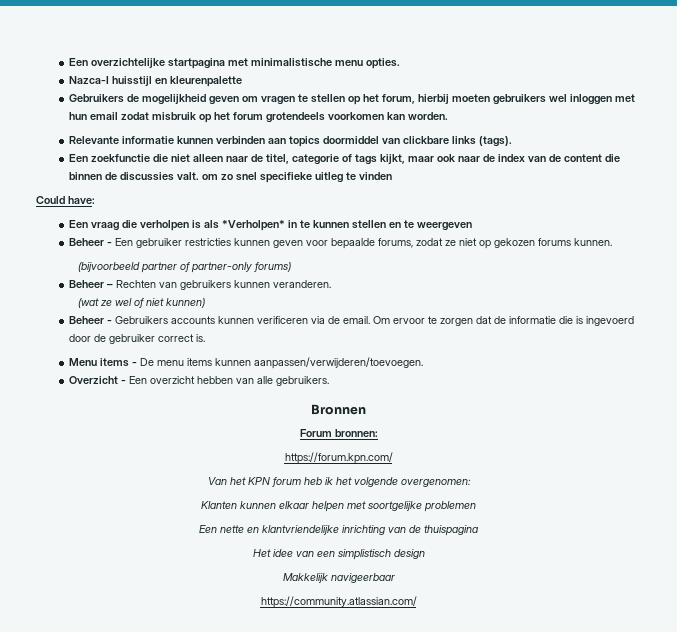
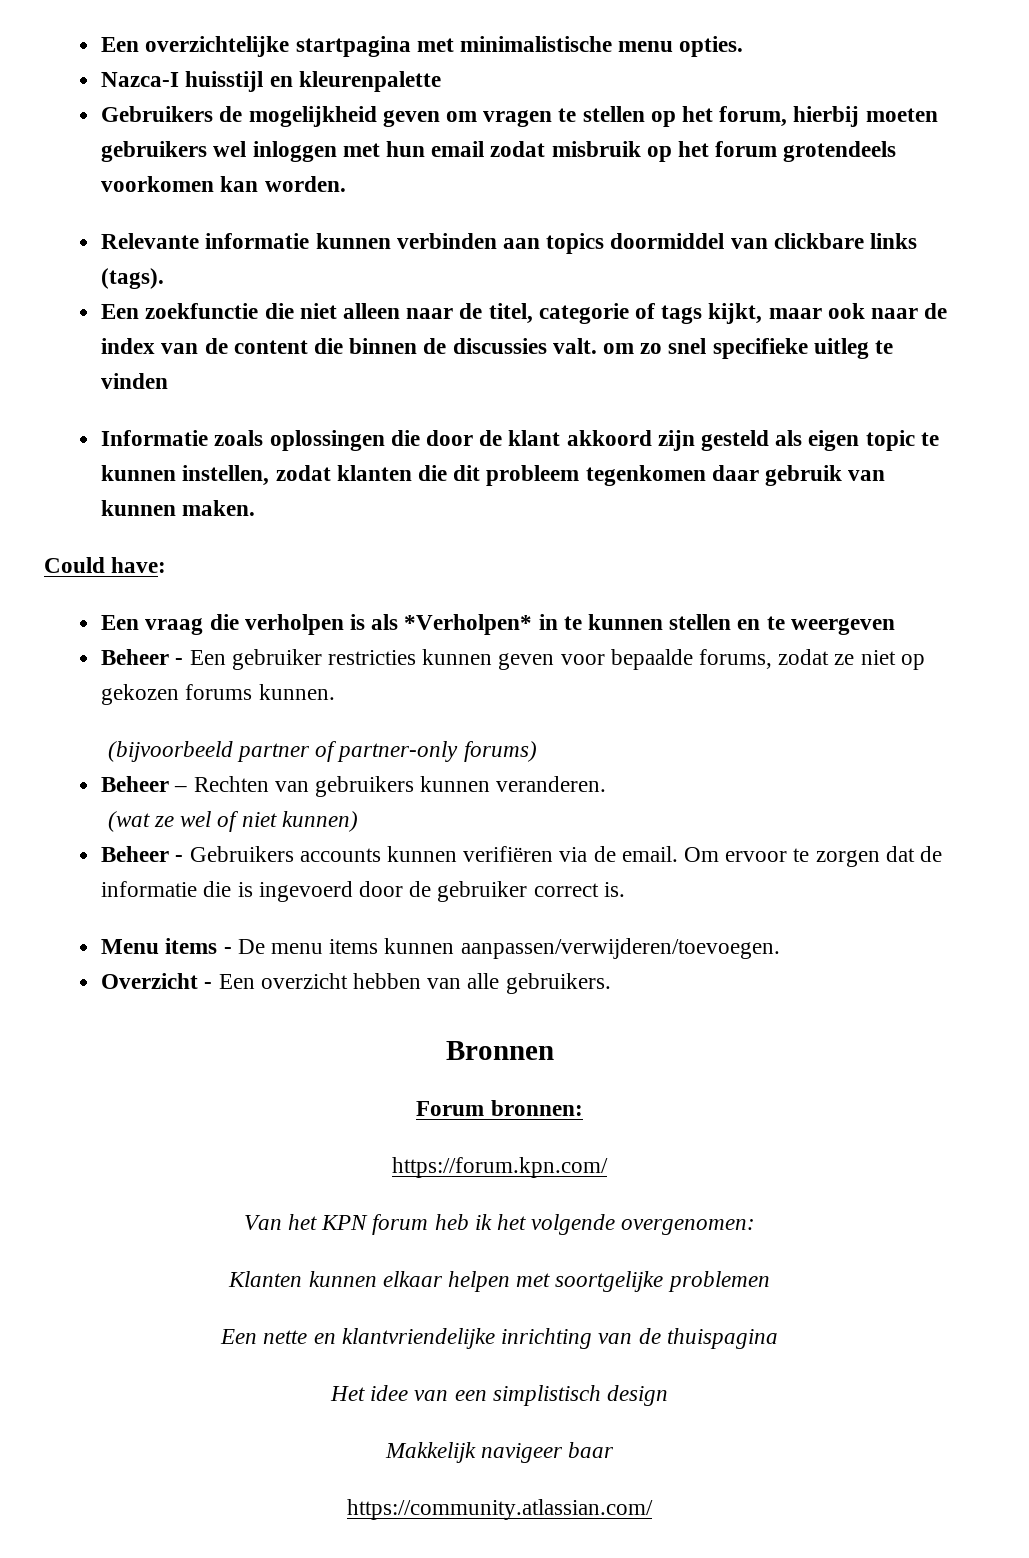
+ Informatie zoals oplossingen die door de klant akkoord zijn gesteld als eigen topic te kunnen instellen, zodat klanten die dit probleem tegenkomen daar gebruik van kunnen maken.
- Beheer - Gebruikers accounts kunnen verificeren via de email.
+ Beheer - Gebruikers accounts kunnen verifiëren via de email.
- Makkelijk navigeerbaar
+ Makkelijk navigeer baar

